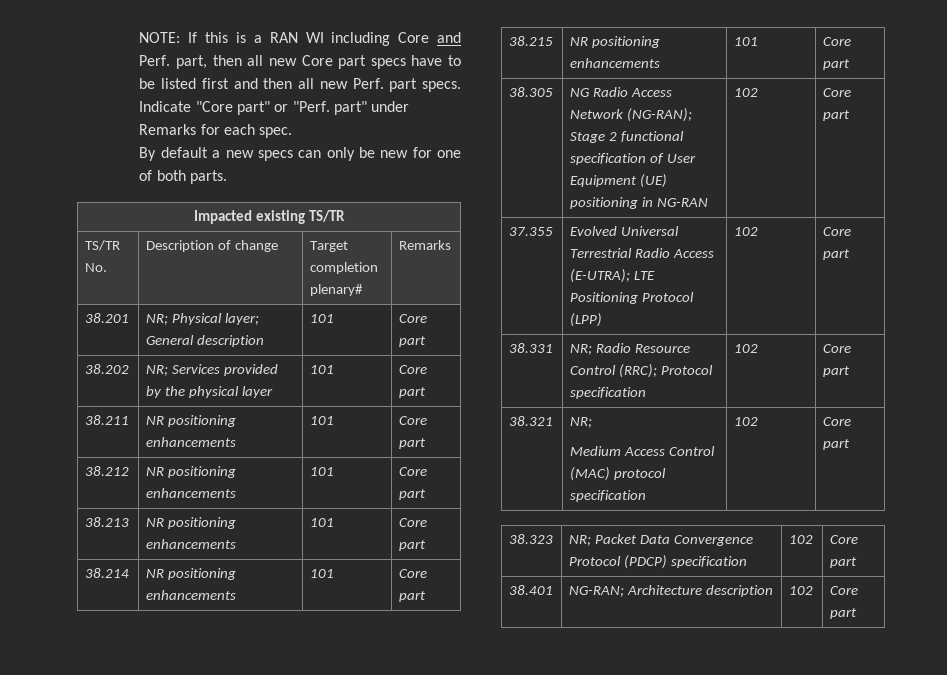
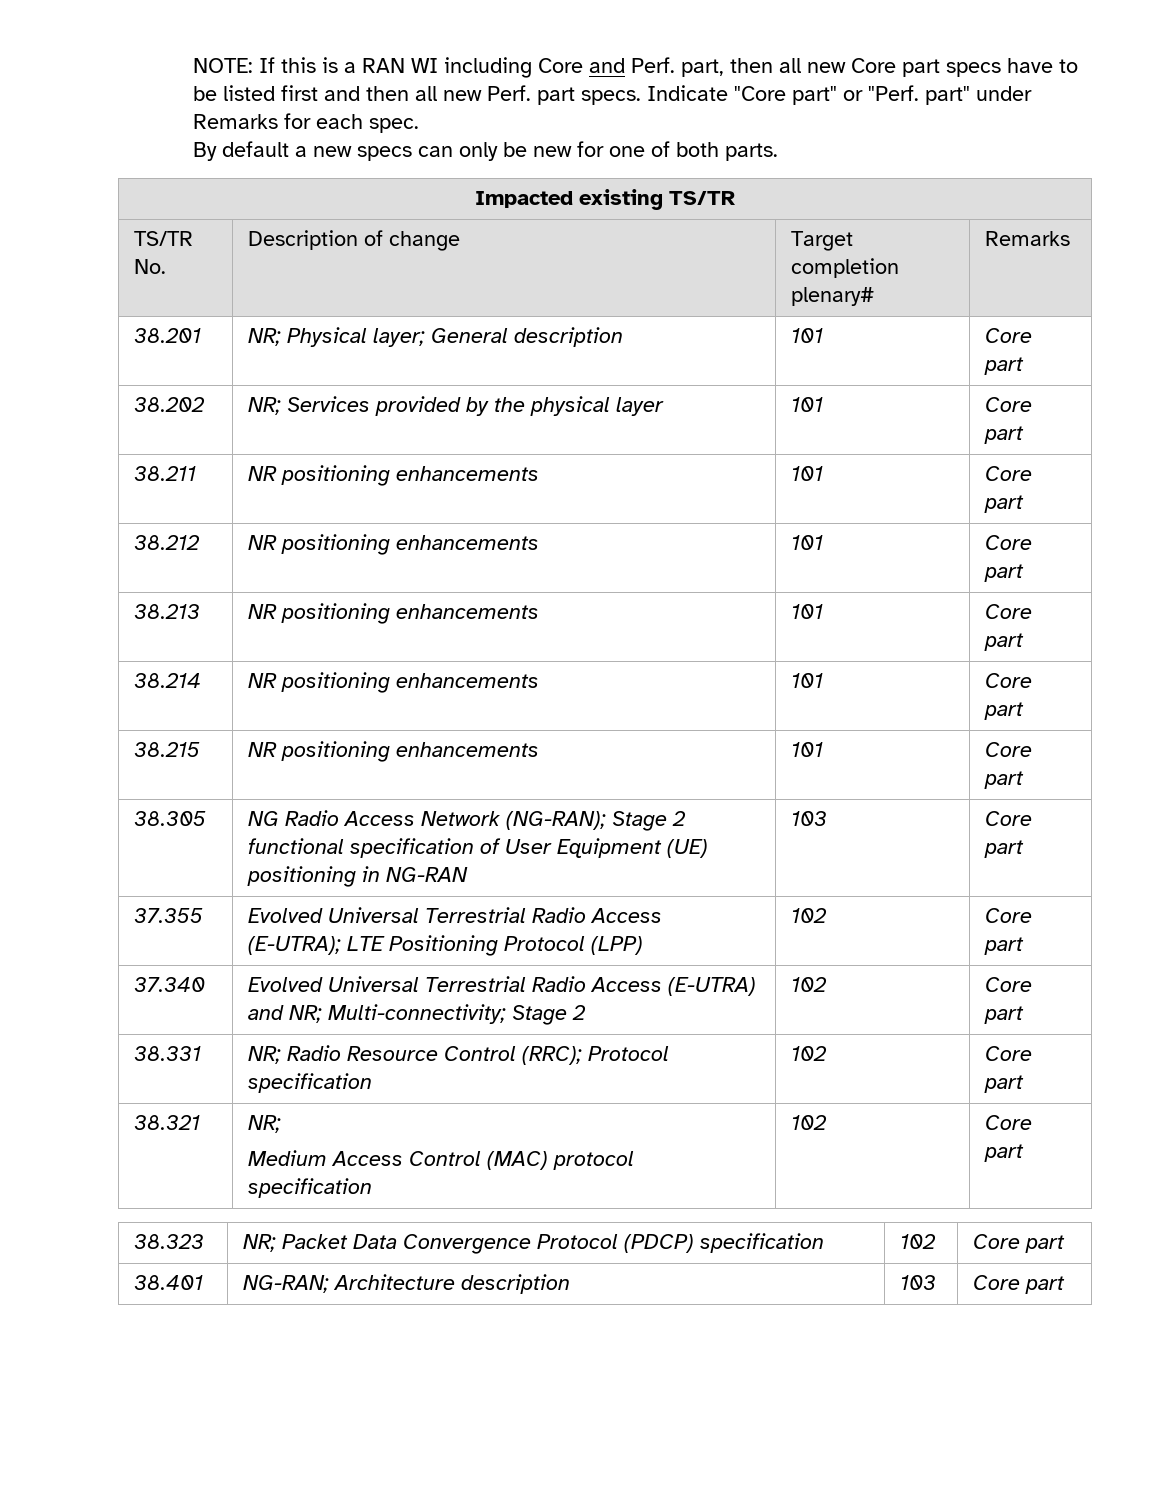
- 38.305 | NG Radio Access Network (NG-RAN); Stage 2 functional specification of User Equipment (UE) positioning in NG-RAN | 102 | Core part
+ 38.305 | NG Radio Access Network (NG-RAN); Stage 2 functional specification of User Equipment (UE) positioning in NG-RAN | 103 | Core part
+ 37.340 | Evolved Universal Terrestrial Radio Access (E-UTRA) and NR; Multi-connectivity; Stage 2 | 102 | Core part
- 38.401 | NG-RAN; Architecture description | 102 | Core part
+ 38.401 | NG-RAN; Architecture description | 103 | Core part

